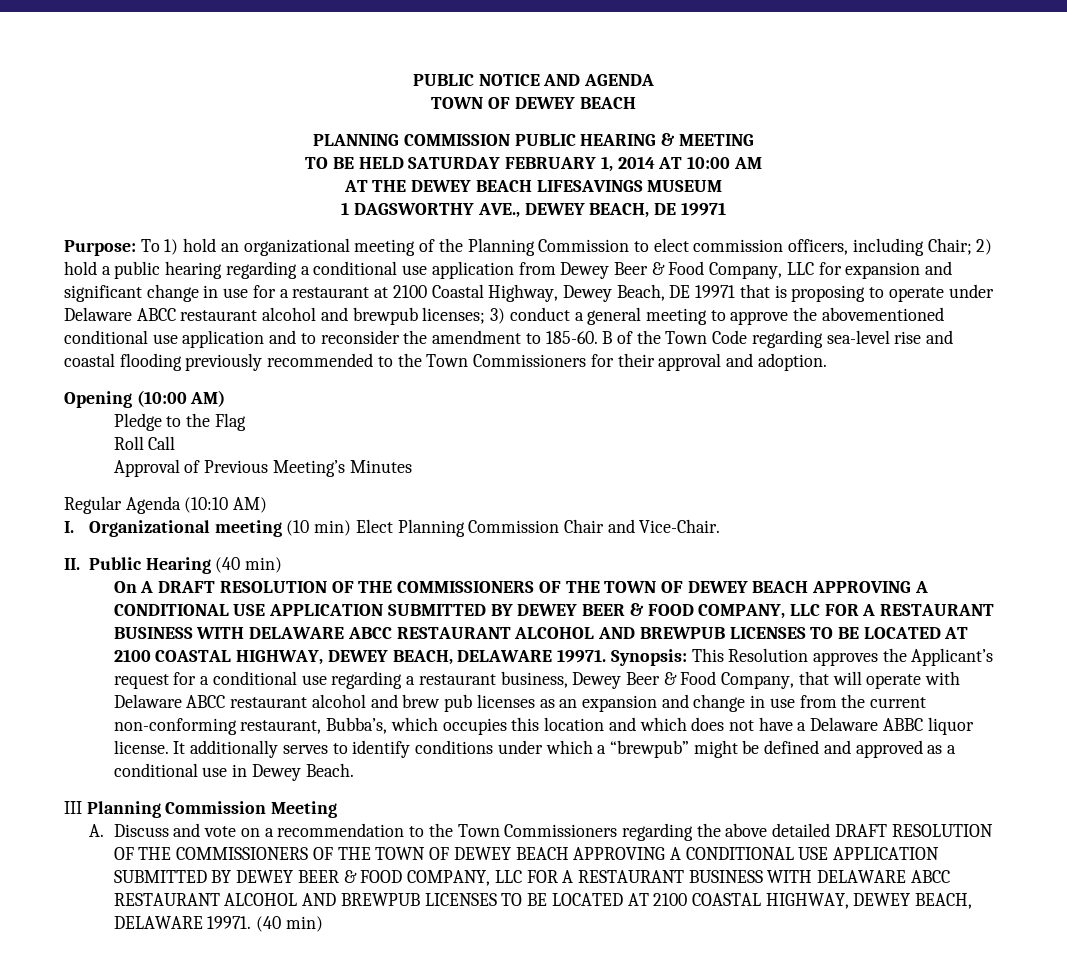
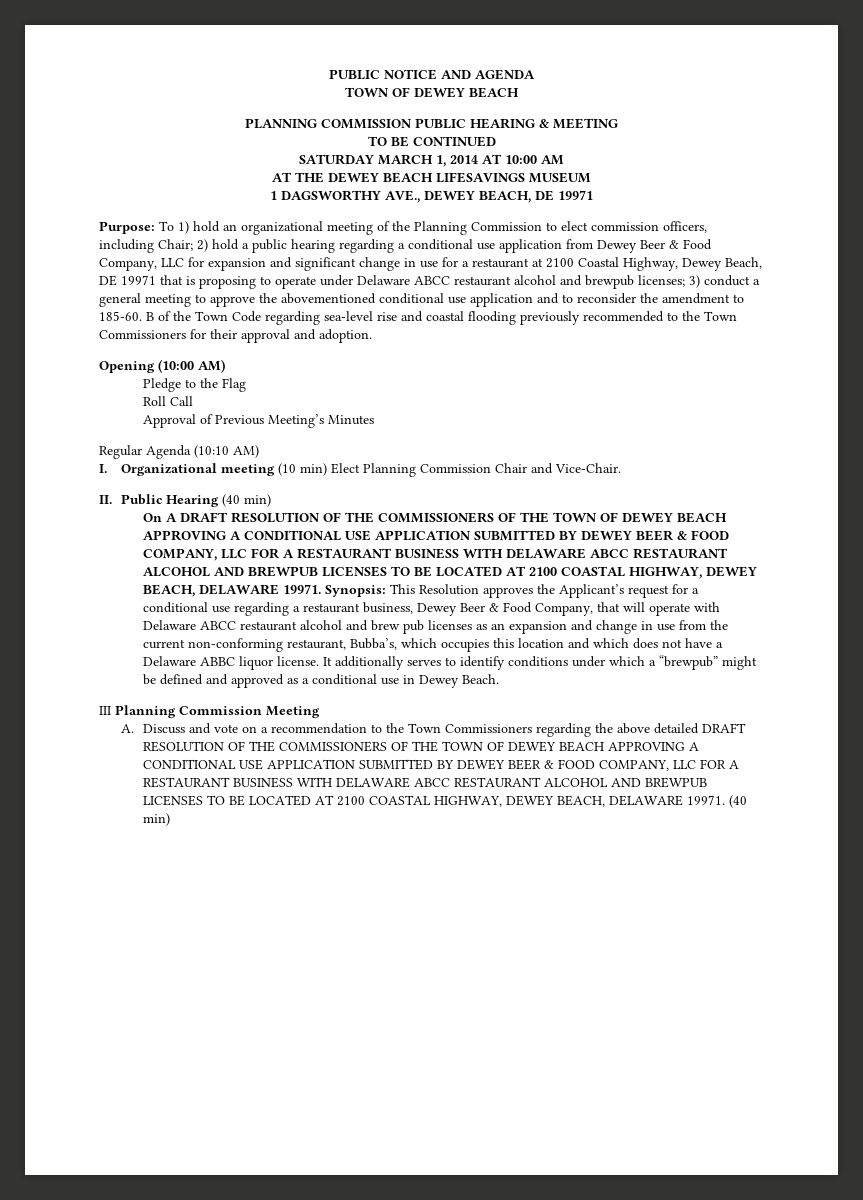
- TO BE HELD SATURDAY FEBRUARY 1, 2014 AT 10:00 AM
+ TO BE CONTINUED
+ SATURDAY MARCH 1, 2014 AT 10:00 AM

